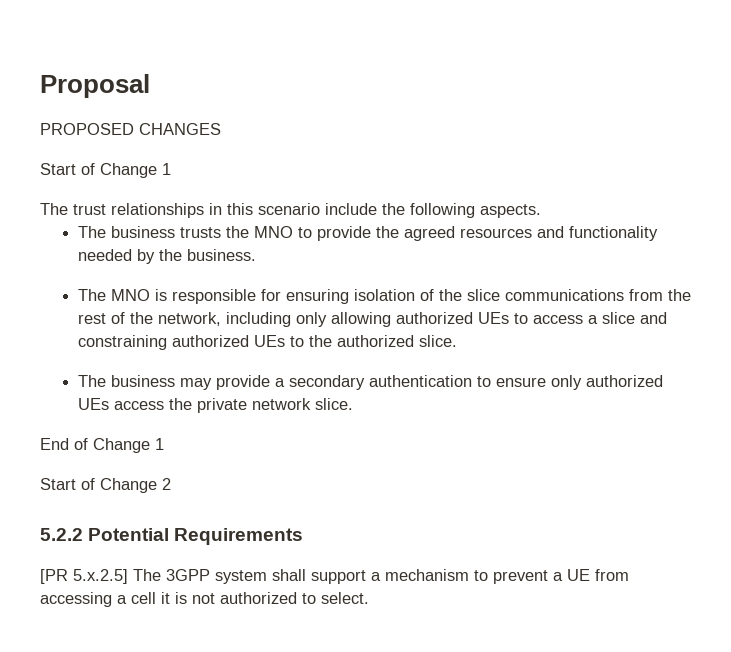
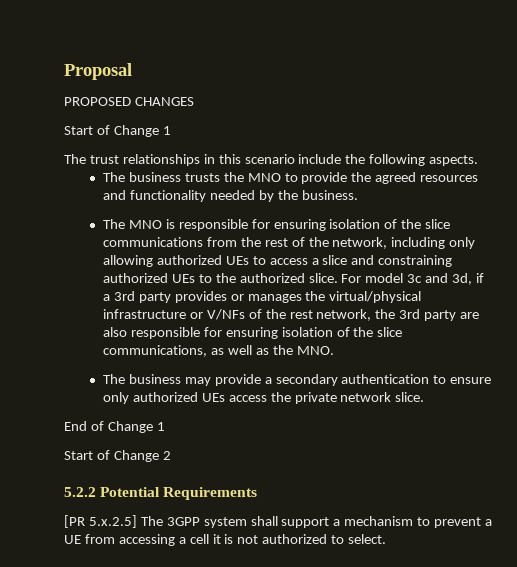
+ For model 3c and 3d, if a 3rd party provides or manages the virtual/physical infrastructure or V/NFs of the rest network, the 3rd party are also responsible for ensuring isolation of the slice communications, as well as the MNO.

